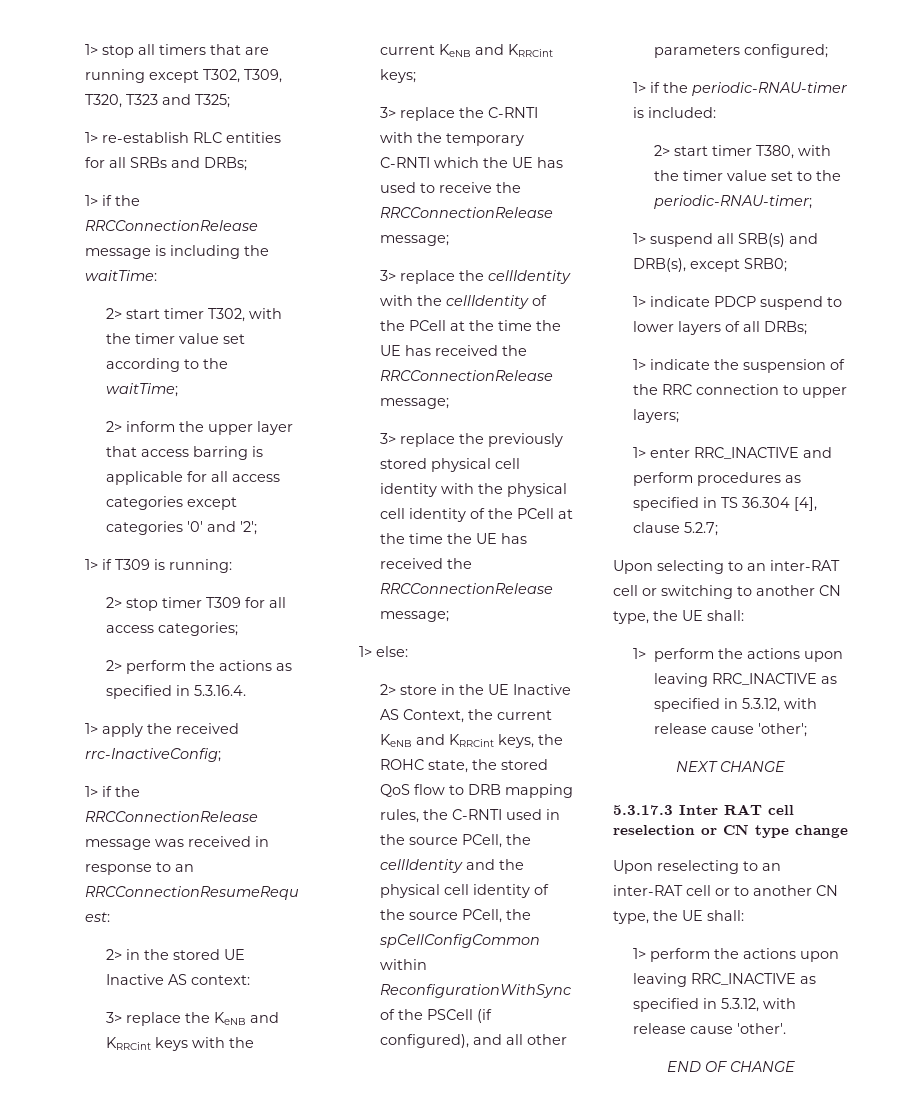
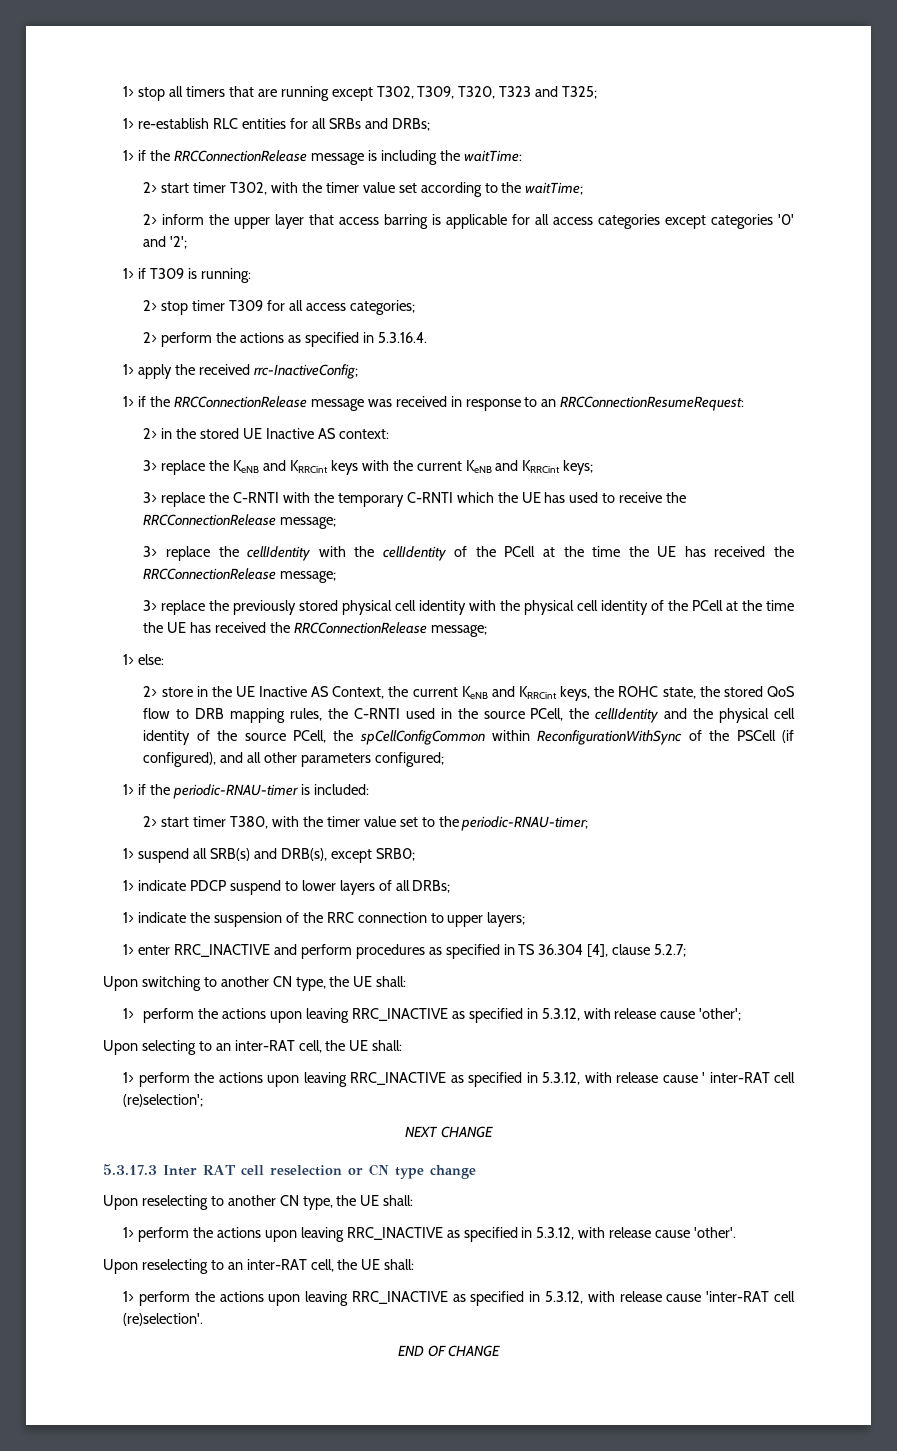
- Upon selecting to an inter-RAT cell or switching to another CN type, the UE shall:
+ Upon switching to another CN type, the UE shall:
+ Upon selecting to an inter-RAT cell, the UE shall:
+ 1> perform the actions upon leaving RRC_INACTIVE as specified in 5.3.12, with release cause ' inter-RAT cell (re)selection';
- Upon reselecting to an inter-RAT cell or to another CN type, the UE shall:
+ Upon reselecting to another CN type, the UE shall:
+ Upon reselecting to an inter-RAT cell, the UE shall:
+ 1> perform the actions upon leaving RRC_INACTIVE as specified in 5.3.12, with release cause 'inter-RAT cell (re)selection'.

